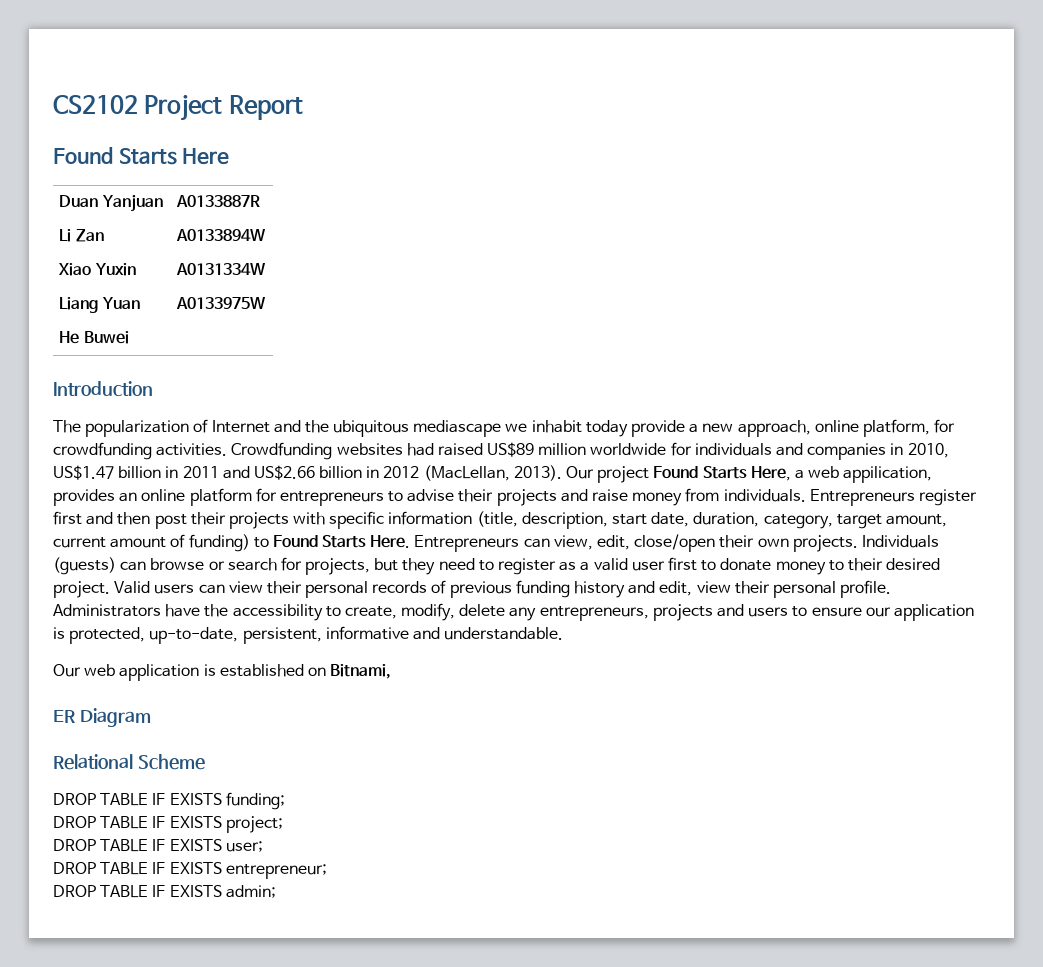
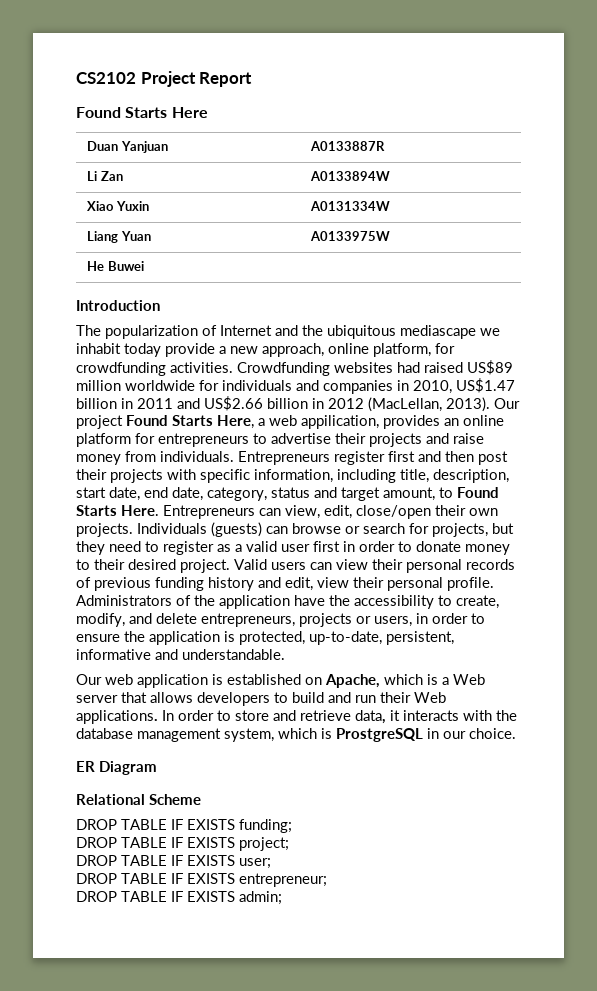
- Our project Found Starts Here, a web appilication, provides an online platform for entrepreneurs to advise their projects and raise money from individuals.
+ Our project Found Starts Here, a web appilication, provides an online platform for entrepreneurs to advertise their projects and raise money from individuals.
- Entrepreneurs register first and then post their projects with specific information (title, description, start date, duration, category, target amount, current amount of funding) to Found Starts Here.
+ Entrepreneurs register first and then post their projects with specific information, including title, description, start date, end date, category, status and target amount, to Found Starts Here.
- Individuals (guests) can browse or search for projects, but they need to register as a valid user first to donate money to their desired project.
+ Individuals (guests) can browse or search for projects, but they need to register as a valid user first in order to donate money to their desired project.
- Administrators have the accessibility to create, modify, delete any entrepreneurs, projects and users to ensure our application is protected, up-to-date, persistent, informative and understandable.
+ Administrators of the application have the accessibility to create, modify, and delete entrepreneurs, projects or users, in order to ensure the application is protected, up-to-date, persistent, informative and understandable.
- Our web application is established on Bitnami,
+ Our web application is established on Apache, which is a Web server that allows developers to build and run their Web applications. In order to store and retrieve data, it interacts with the database management system, which is ProstgreSQL in our choice.

